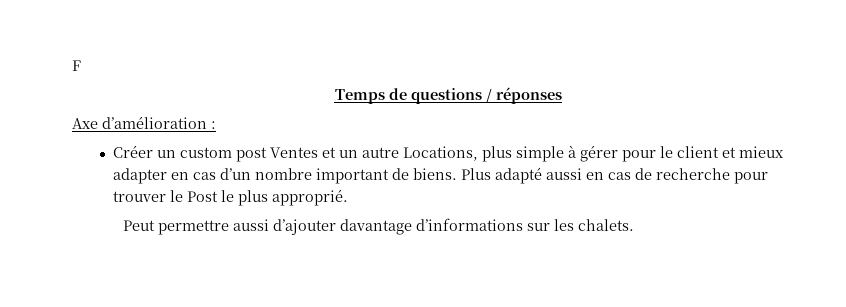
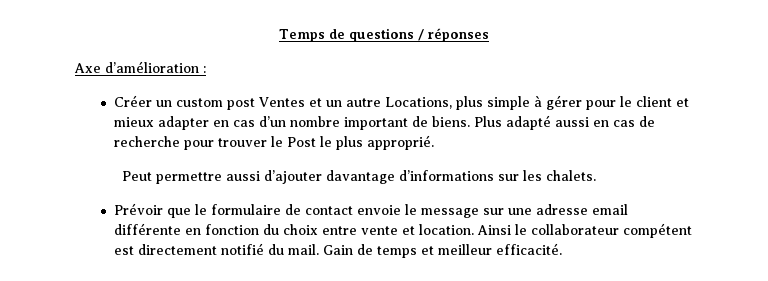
- F
+ Prévoir que le formulaire de contact envoie le message sur une adresse email différente en fonction du choix entre vente et location. Ainsi le collaborateur compétent est directement notifié du mail. Gain de temps et meilleur efficacité.

